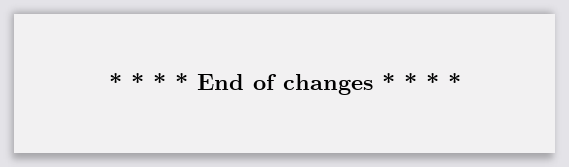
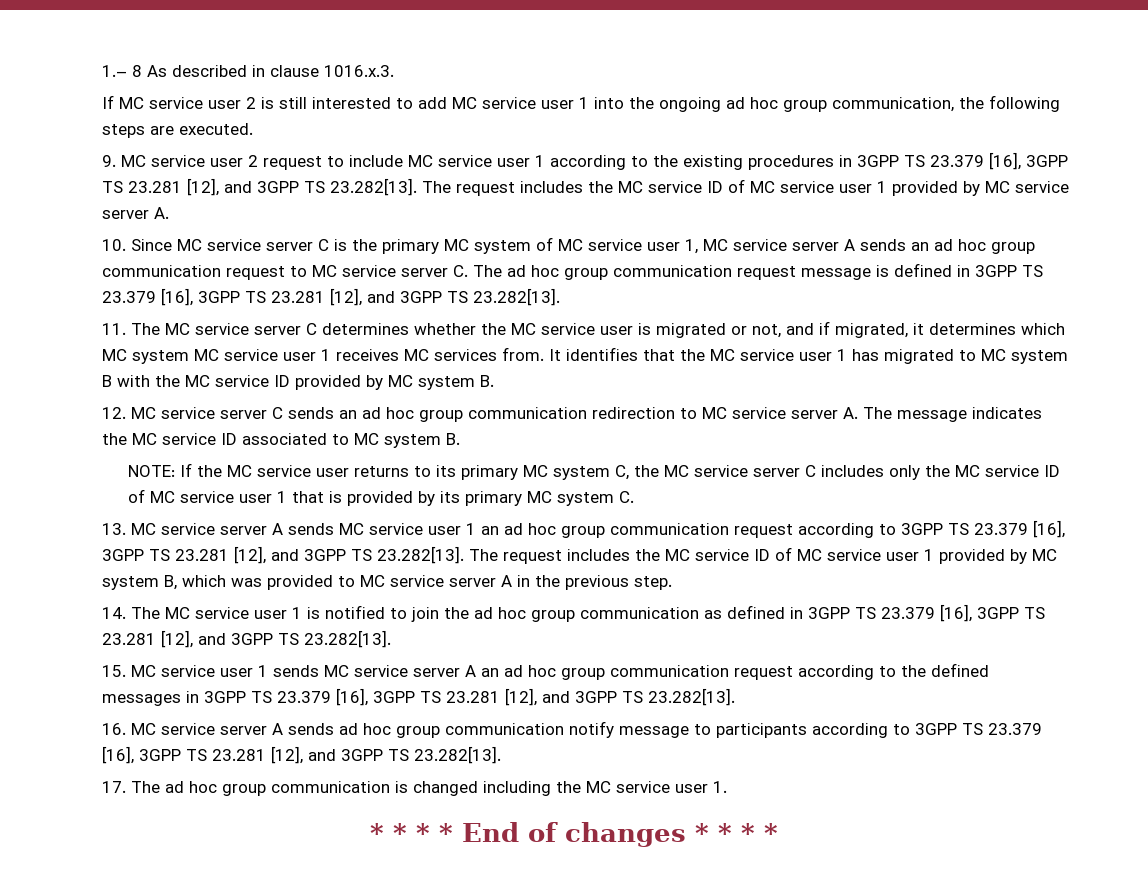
+ 1.– 8 As described in clause 1016.x.3.
+ If MC service user 2 is still interested to add MC service user 1 into the ongoing ad hoc group communication, the following steps are executed.
+ 9. MC service user 2 request to include MC service user 1 according to the existing procedures in 3GPP TS 23.379 [16], 3GPP TS 23.281 [12], and 3GPP TS 23.282[13]. The request includes the MC service ID of MC service user 1 provided by MC service server A.
+ 10. Since MC service server C is the primary MC system of MC service user 1, MC service server A sends an ad hoc group communication request to MC service server C. The ad hoc group communication request message is defined in 3GPP TS 23.379 [16], 3GPP TS 23.281 [12], and 3GPP TS 23.282[13].
+ 11. The MC service server C determines whether the MC service user is migrated or not, and if migrated, it determines which MC system MC service user 1 receives MC services from. It identifies that the MC service user 1 has migrated to MC system B with the MC service ID provided by MC system B.
+ 12. MC service server C sends an ad hoc group communication redirection to MC service server A. The message indicates the MC service ID associated to MC system B.
+ NOTE: If the MC service user returns to its primary MC system C, the MC service server C includes only the MC service ID of MC service user 1 that is provided by its primary MC system C.
+ 13. MC service server A sends MC service user 1 an ad hoc group communication request according to 3GPP TS 23.379 [16], 3GPP TS 23.281 [12], and 3GPP TS 23.282[13]. The request includes the MC service ID of MC service user 1 provided by MC system B, which was provided to MC service server A in the previous step.
+ 14. The MC service user 1 is notified to join the ad hoc group communication as defined in 3GPP TS 23.379 [16], 3GPP TS 23.281 [12], and 3GPP TS 23.282[13].
+ 15. MC service user 1 sends MC service server A an ad hoc group communication request according to the defined messages in 3GPP TS 23.379 [16], 3GPP TS 23.281 [12], and 3GPP TS 23.282[13].
+ 16. MC service server A sends ad hoc group communication notify message to participants according to 3GPP TS 23.379 [16], 3GPP TS 23.281 [12], and 3GPP TS 23.282[13].
+ 17. The ad hoc group communication is changed including the MC service user 1.

